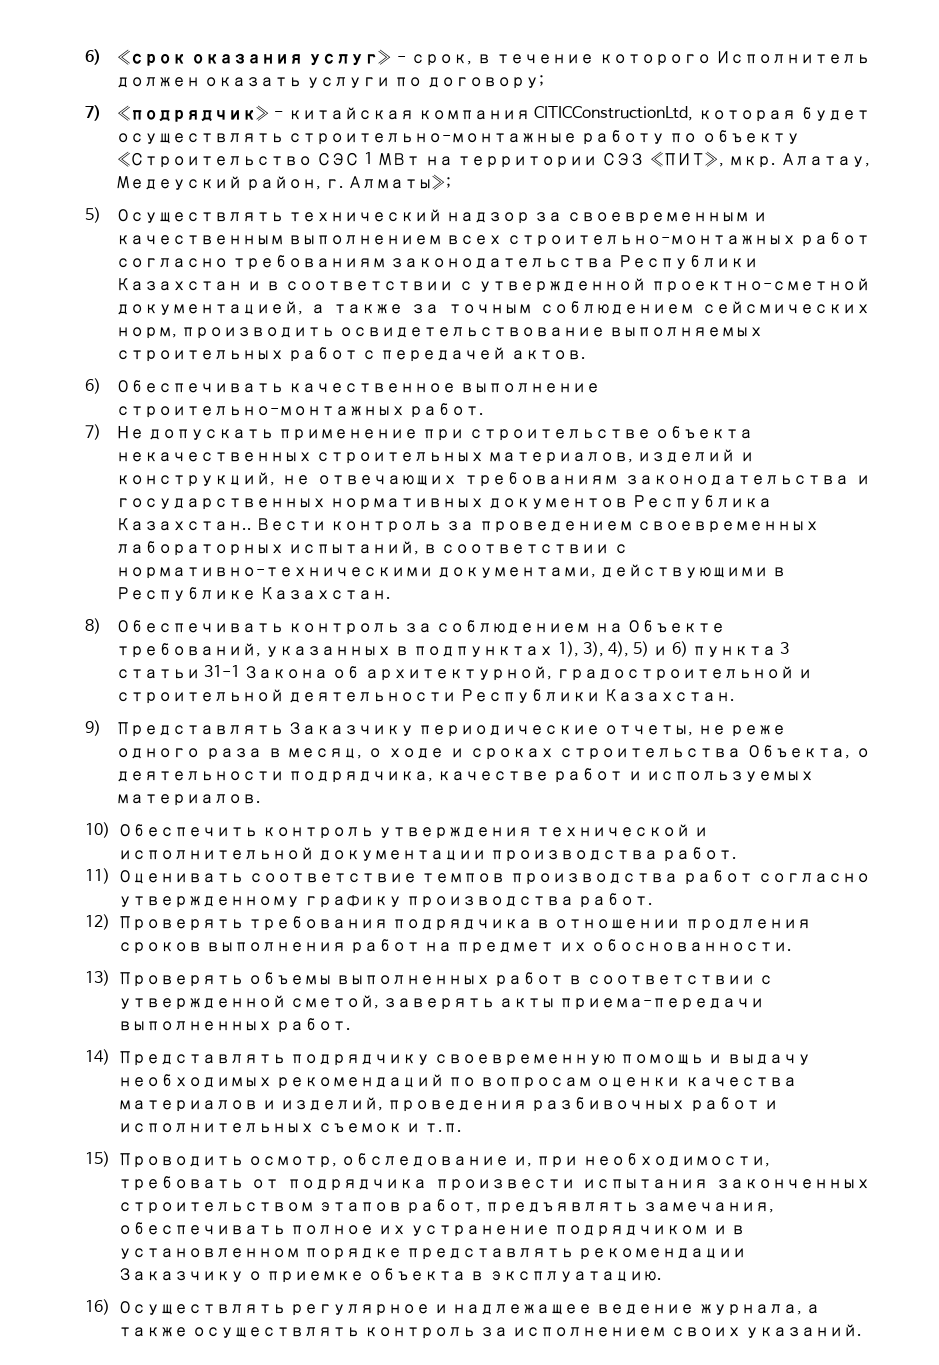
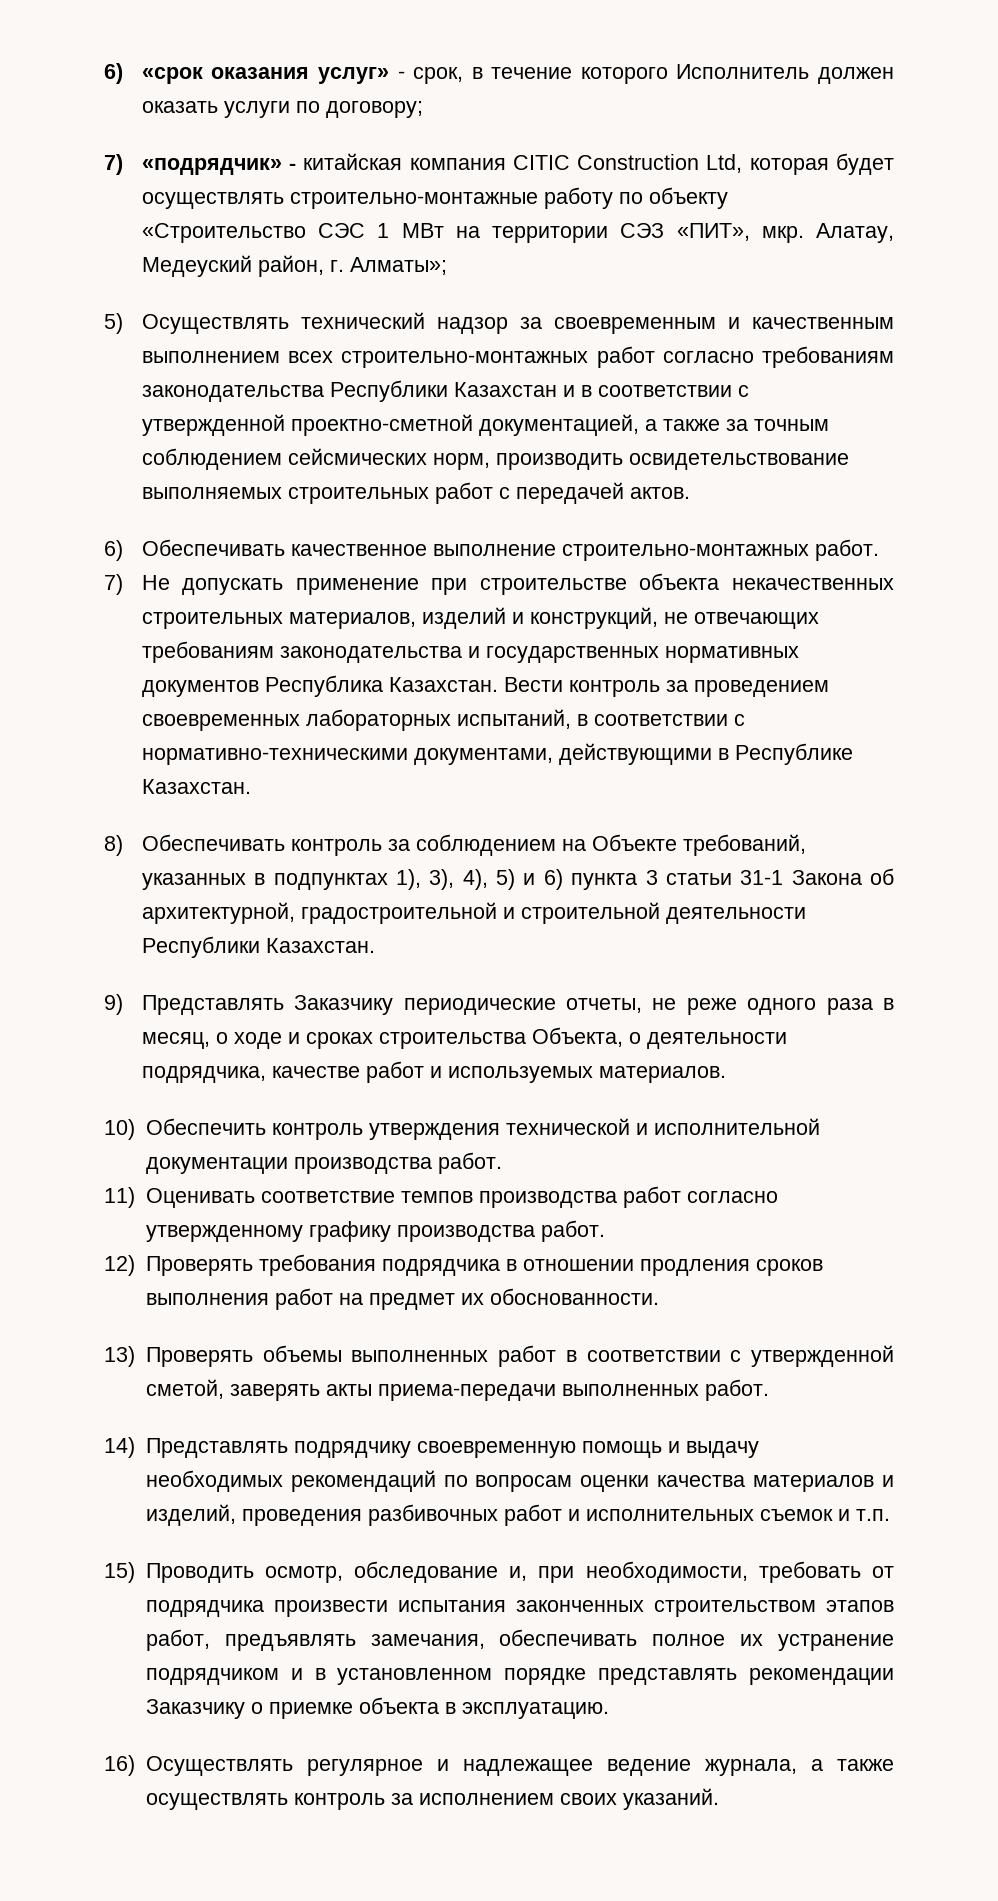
- 7) «подрядчик» - китайская компания CITICConstructionLtd, которая будет осуществлять строительно-монтажные работу по объекту «Строительство СЭС 1 МВт на территории СЭЗ «ПИТ», мкр.
+ 7) «подрядчик» - китайская компания CITIC Construction Ltd, которая будет осуществлять строительно-монтажные работу по объекту «Строительство СЭС 1 МВт на территории СЭЗ «ПИТ», мкр.
- 7) Не допускать применение при строительстве объекта некачественных строительных материалов, изделий и конструкций, не отвечающих требованиям законодательства и государственных нормативных документов Республика Казахстан..
+ 7) Не допускать применение при строительстве объекта некачественных строительных материалов, изделий и конструкций, не отвечающих требованиям законодательства и государственных нормативных документов Республика Казахстан.

